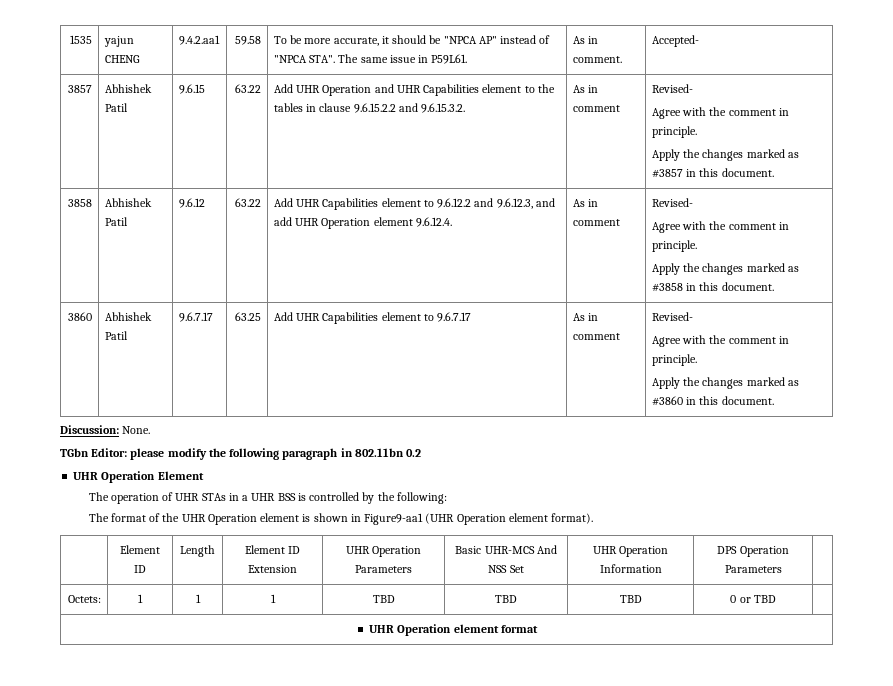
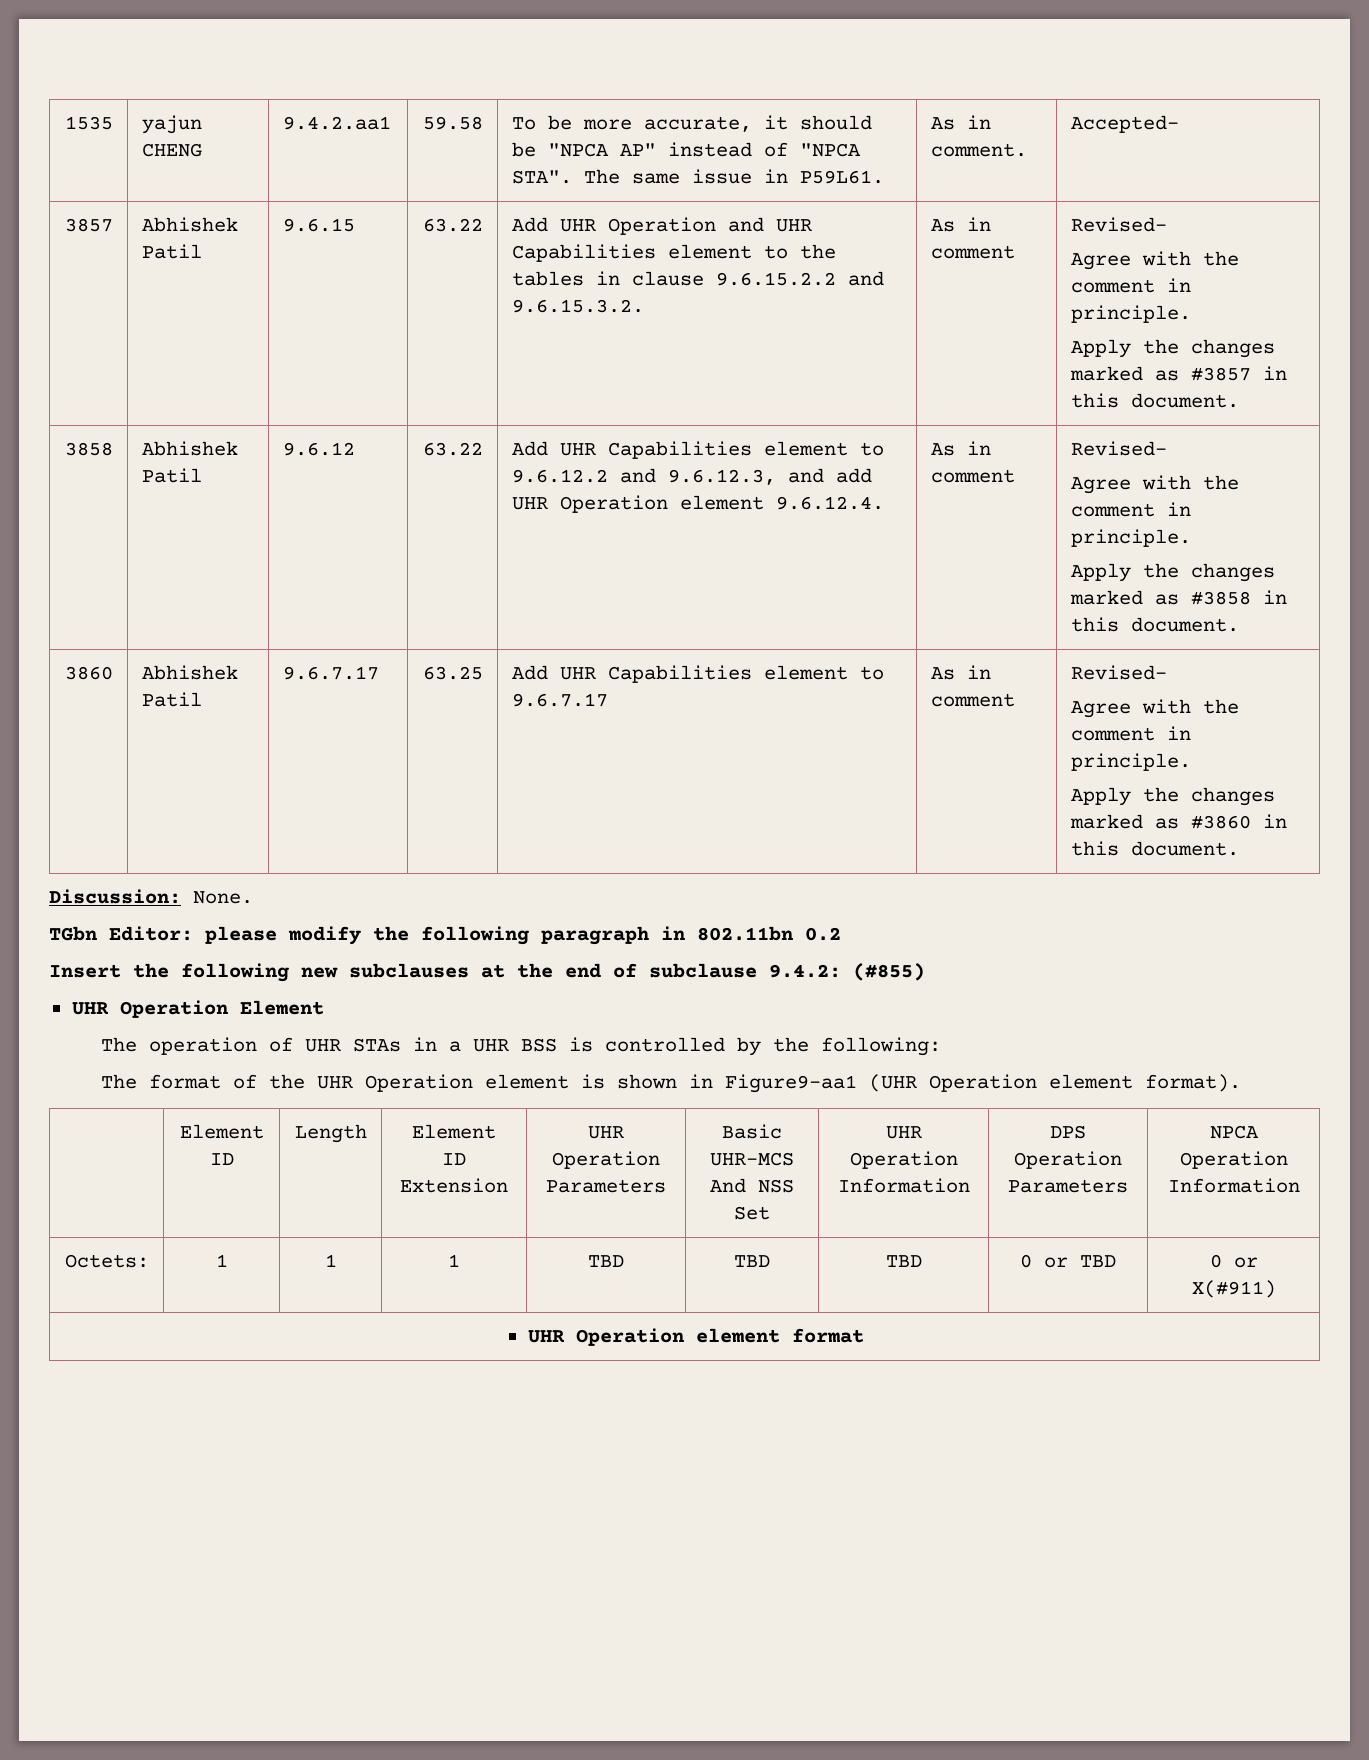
+ Insert the following new subclauses at the end of subclause 9.4.2: (#855)
- | Element ID | Length | Element ID Extension | UHR Operation Parameters | Basic UHR-MCS And NSS Set | UHR Operation Information | DPS Operation Parameters |
+ | Element ID | Length | Element ID Extension | UHR Operation Parameters | Basic UHR-MCS And NSS Set | UHR Operation Information | DPS Operation Parameters | NPCA Operation Information
- Octets: | 1 | 1 | 1 | TBD | TBD | TBD | 0 or TBD |
+ Octets: | 1 | 1 | 1 | TBD | TBD | TBD | 0 or TBD | 0 or X(#911)

